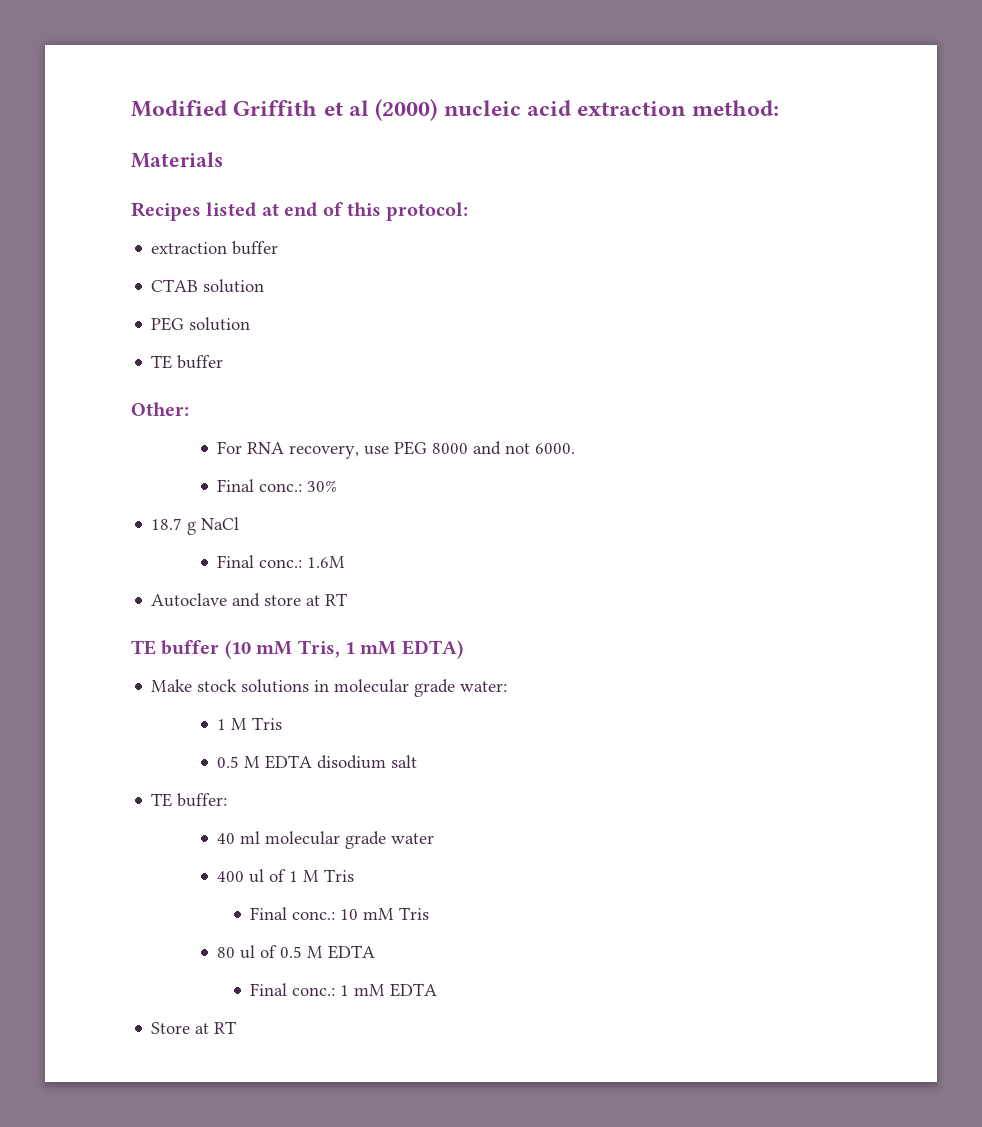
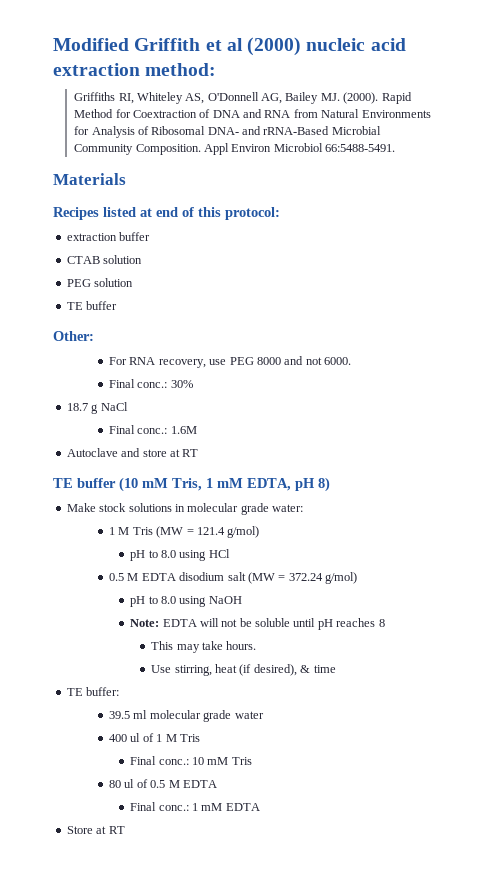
+ Griffiths RI, Whiteley AS, O'Donnell AG, Bailey MJ. (2000). Rapid Method for Coextraction of DNA and RNA from Natural Environments for Analysis of Ribosomal DNA- and rRNA-Based Microbial Community Composition. Appl Environ Microbiol 66:5488-5491.
- TE buffer (10 mM Tris, 1 mM EDTA)
+ TE buffer (10 mM Tris, 1 mM EDTA, pH 8)
  Make stock solutions in molecular grade water:
- 1 M Tris
+ 1 M Tris (MW = 121.4 g/mol)
+ pH to 8.0 using HCl
- 0.5 M EDTA disodium salt
+ 0.5 M EDTA disodium salt (MW = 372.24 g/mol)
+ pH to 8.0 using NaOH
+ Note: EDTA will not be soluble until pH reaches 8
+ This may take hours.
+ Use stirring, heat (if desired), & time
- 40 ml molecular grade water
+ 39.5 ml molecular grade water

